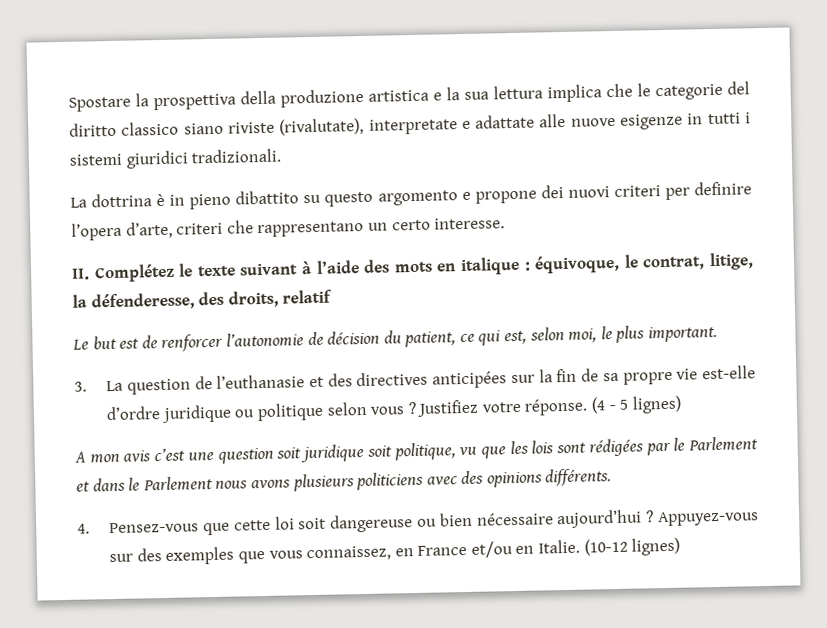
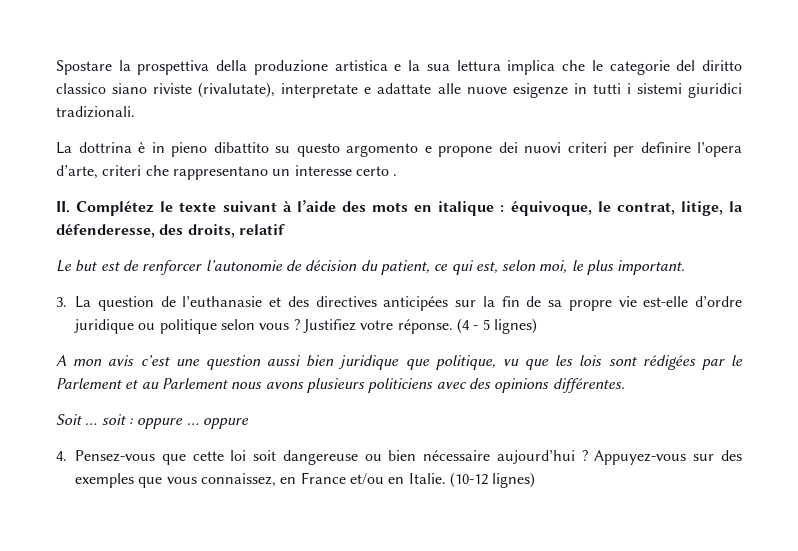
- La dottrina è in pieno dibattito su questo argomento e propone dei nuovi criteri per definire l’opera d’arte, criteri che rappresentano un certo interesse.
+ La dottrina è in pieno dibattito su questo argomento e propone dei nuovi criteri per definire l’opera d’arte, criteri che rappresentano un interesse certo .
- A mon avis c’est une question soit juridique soit politique, vu que les lois sont rédigées par le Parlement et dans le Parlement nous avons plusieurs politiciens avec des opinions différents.
+ A mon avis c’est une question aussi bien juridique que politique, vu que les lois sont rédigées par le Parlement et au Parlement nous avons plusieurs politiciens avec des opinions différentes.
+ Soit … soit : oppure … oppure

